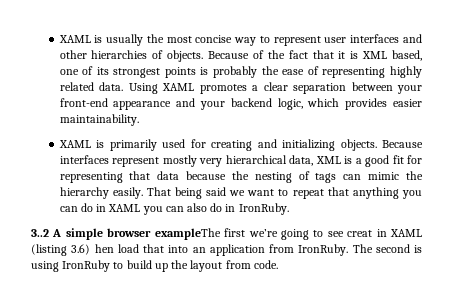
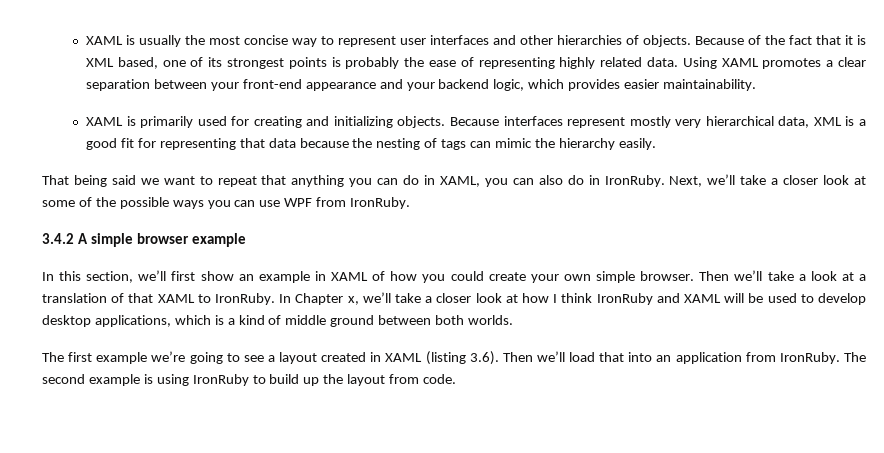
- Because interfaces represent mostly very hierarchical data, XML is a good fit for representing that data because the nesting of tags can mimic the hierarchy easily. That being said we want to repeat that anything you can do in XAML you can also do in IronRuby.
- 3..2 A simple browser exampleThe first we’re going to see creat in XAML (listing 3.6) hen load that into an application from IronRuby.
+ Because interfaces represent mostly very hierarchical data, XML is a good fit for representing that data because the nesting of tags can mimic the hierarchy easily.
+ That being said we want to repeat that anything you can do in XAML, you can also do in IronRuby. Next, we’ll take a closer look at some of the possible ways you can use WPF from IronRuby.
+ 3.4.2 A simple browser example
+ In this section, we’ll first show an example in XAML of how you could create your own simple browser. Then we’ll take a look at a translation of that XAML to IronRuby. In Chapter x, we’ll take a closer look at how I think IronRuby and XAML will be used to develop desktop applications, which is a kind of middle ground between both worlds.
+ The first example we’re going to see a layout created in XAML (listing 3.6). Then we’ll load that into an application from IronRuby.
- The second is using IronRuby to build up the layout from code.
+ The second example is using IronRuby to build up the layout from code.

